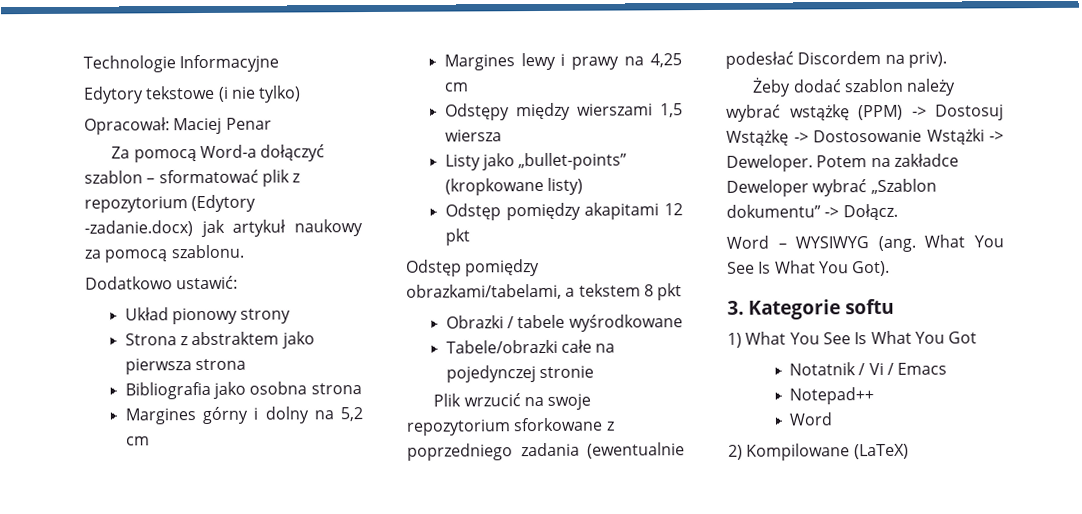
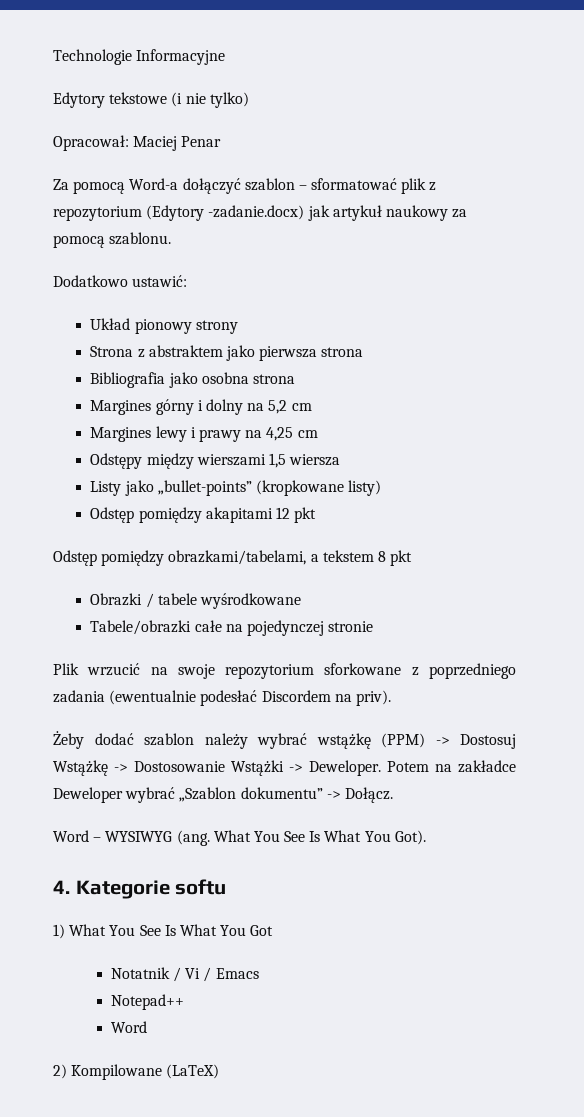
- 3. Kategorie softu
+ 4. Kategorie softu

